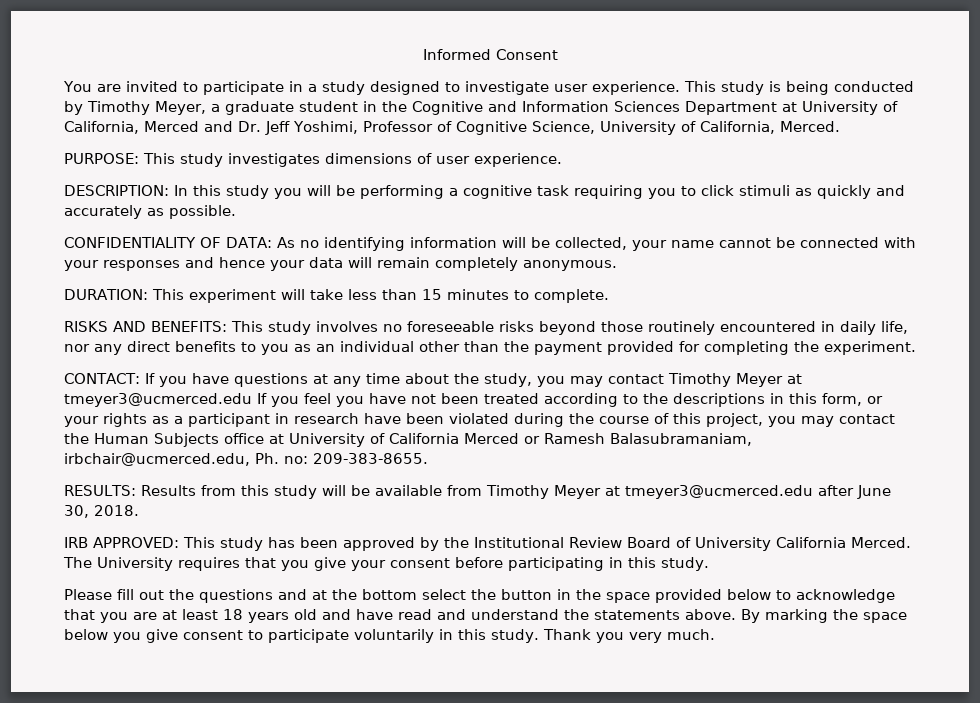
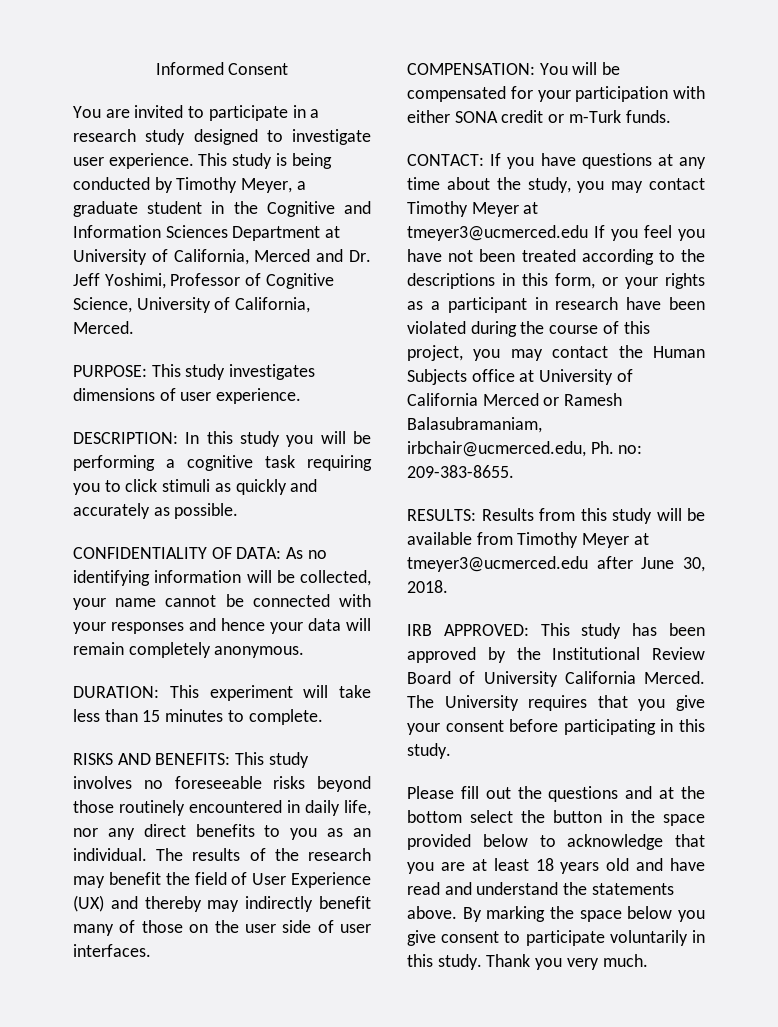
- You are invited to participate in a study designed to investigate user experience.
+ You are invited to participate in a research study designed to investigate user experience.
- RISKS AND BENEFITS: This study involves no foreseeable risks beyond those routinely encountered in daily life, nor any direct benefits to you as an individual other than the payment provided for completing the experiment.
+ RISKS AND BENEFITS: This study involves no foreseeable risks beyond those routinely encountered in daily life, nor any direct benefits to you as an individual. The results of the research may benefit the field of User Experience (UX) and thereby may indirectly benefit many of those on the user side of user interfaces.
+ COMPENSATION: You will be compensated for your participation with either SONA credit or m-Turk funds.

